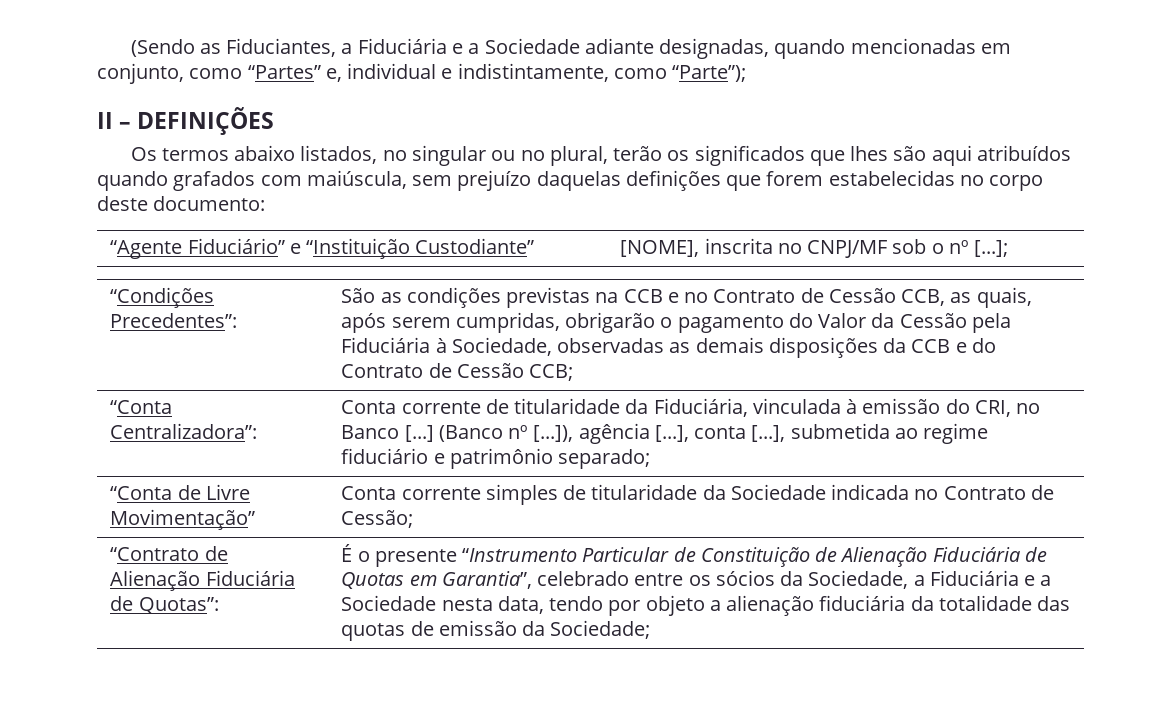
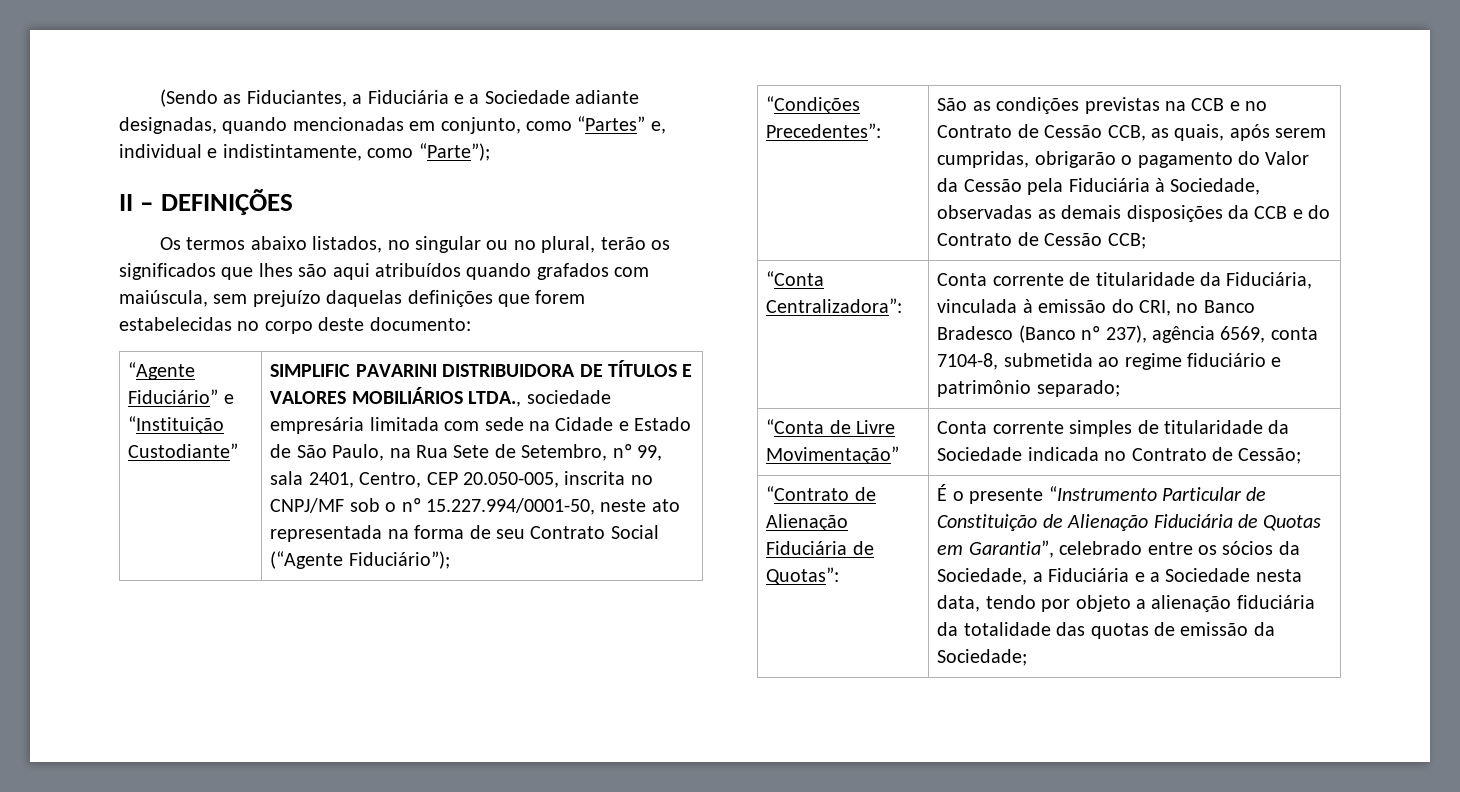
- [NOME], inscrita no CNPJ/MF sob o nº [...];
+ SIMPLIFIC PAVARINI DISTRIBUIDORA DE TÍTULOS E VALORES MOBILIÁRIOS LTDA., sociedade empresária limitada com sede na Cidade e Estado de São Paulo, na Rua Sete de Setembro, nº 99, sala 2401, Centro, CEP 20.050-005, inscrita no CNPJ/MF sob o nº 15.227.994/0001-50, neste ato representada na forma de seu Contrato Social (“Agente Fiduciário”);
- “Conta Centralizadora”: | Conta corrente de titularidade da Fiduciária, vinculada à emissão do CRI, no Banco [...] (Banco nº [...]), agência [...], conta [...], submetida ao regime fiduciário e patrimônio separado;
+ “Conta Centralizadora”: | Conta corrente de titularidade da Fiduciária, vinculada à emissão do CRI, no Banco Bradesco (Banco nº 237), agência 6569, conta 7104-8, submetida ao regime fiduciário e patrimônio separado;

